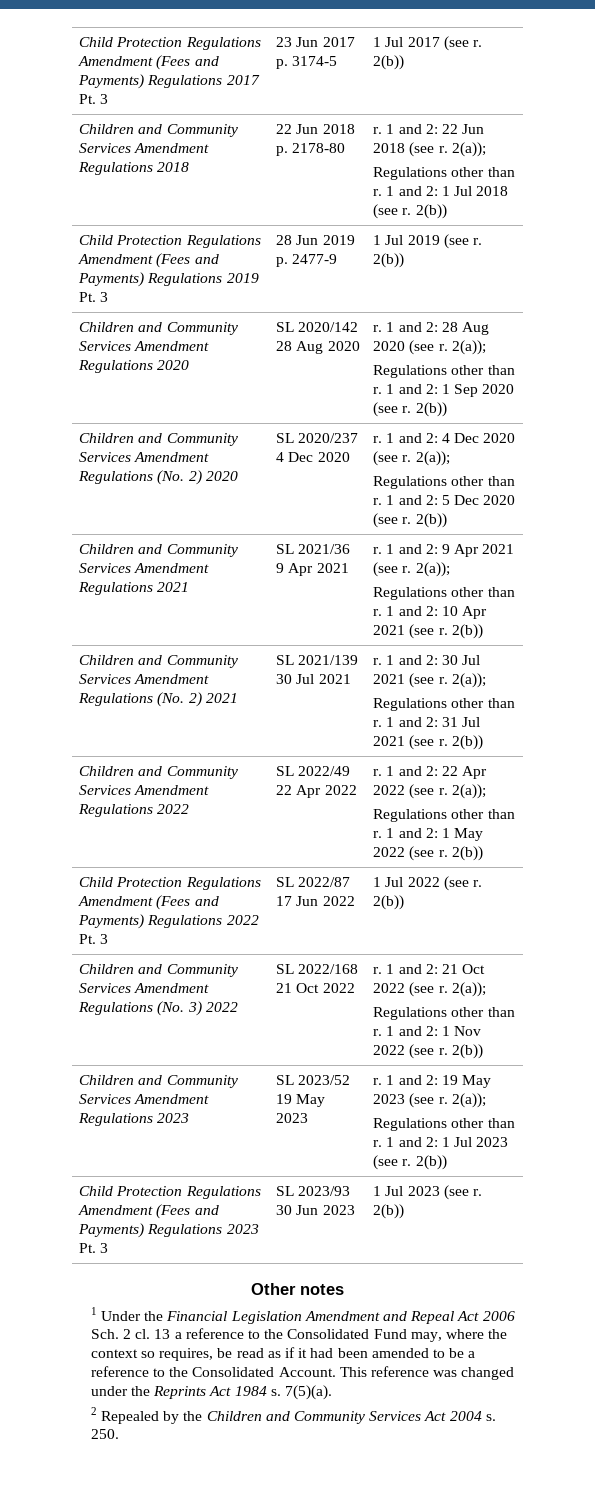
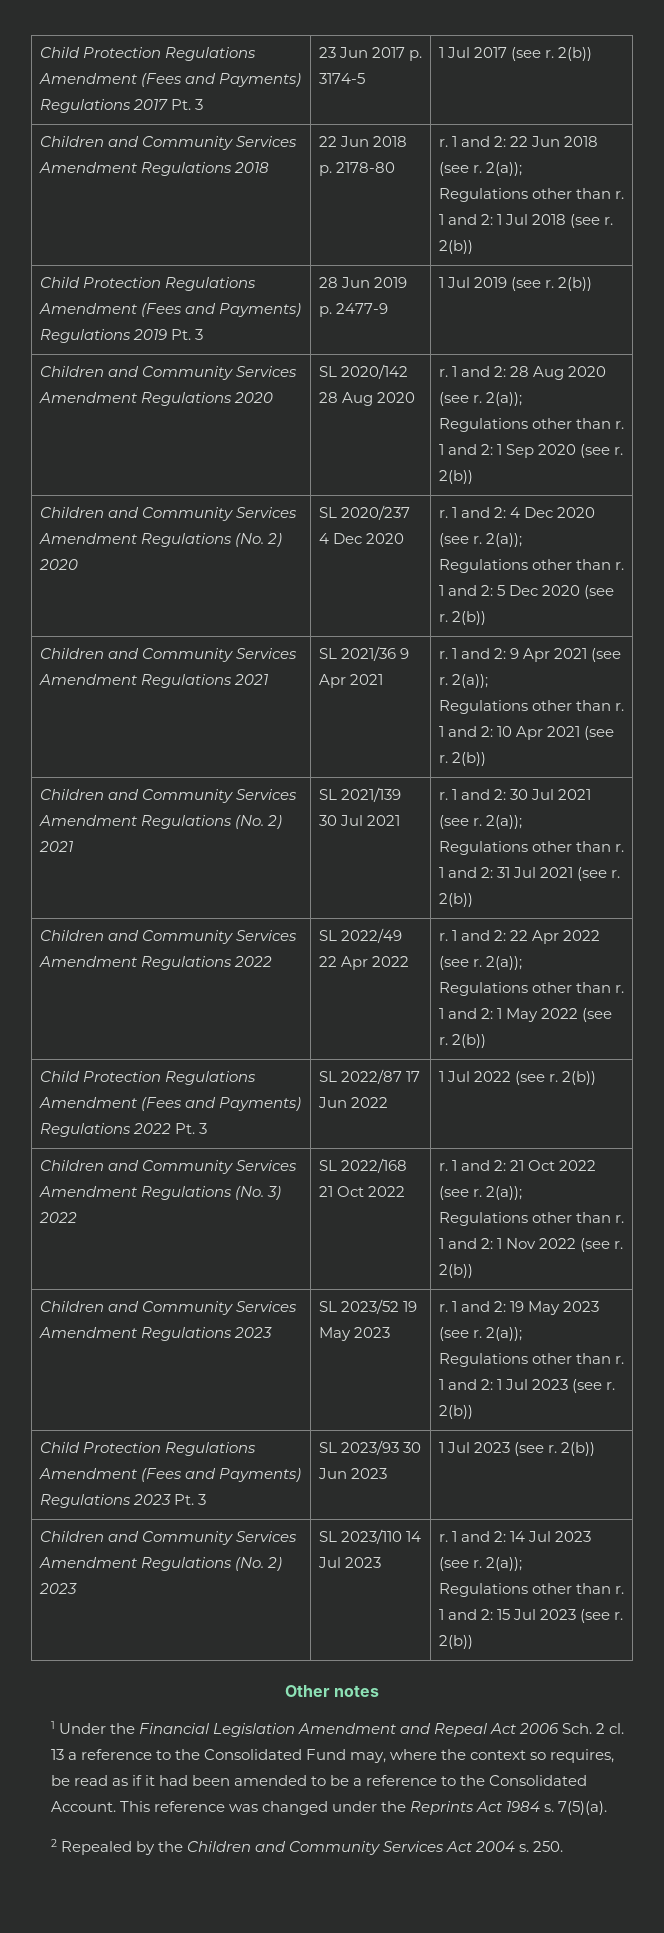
+ Children and Community Services Amendment Regulations (No. 2) 2023 | SL 2023/110 14 Jul 2023 | r. 1 and 2: 14 Jul 2023 (see r. 2(a));
+ Regulations other than r. 1 and 2: 15 Jul 2023 (see r. 2(b))

